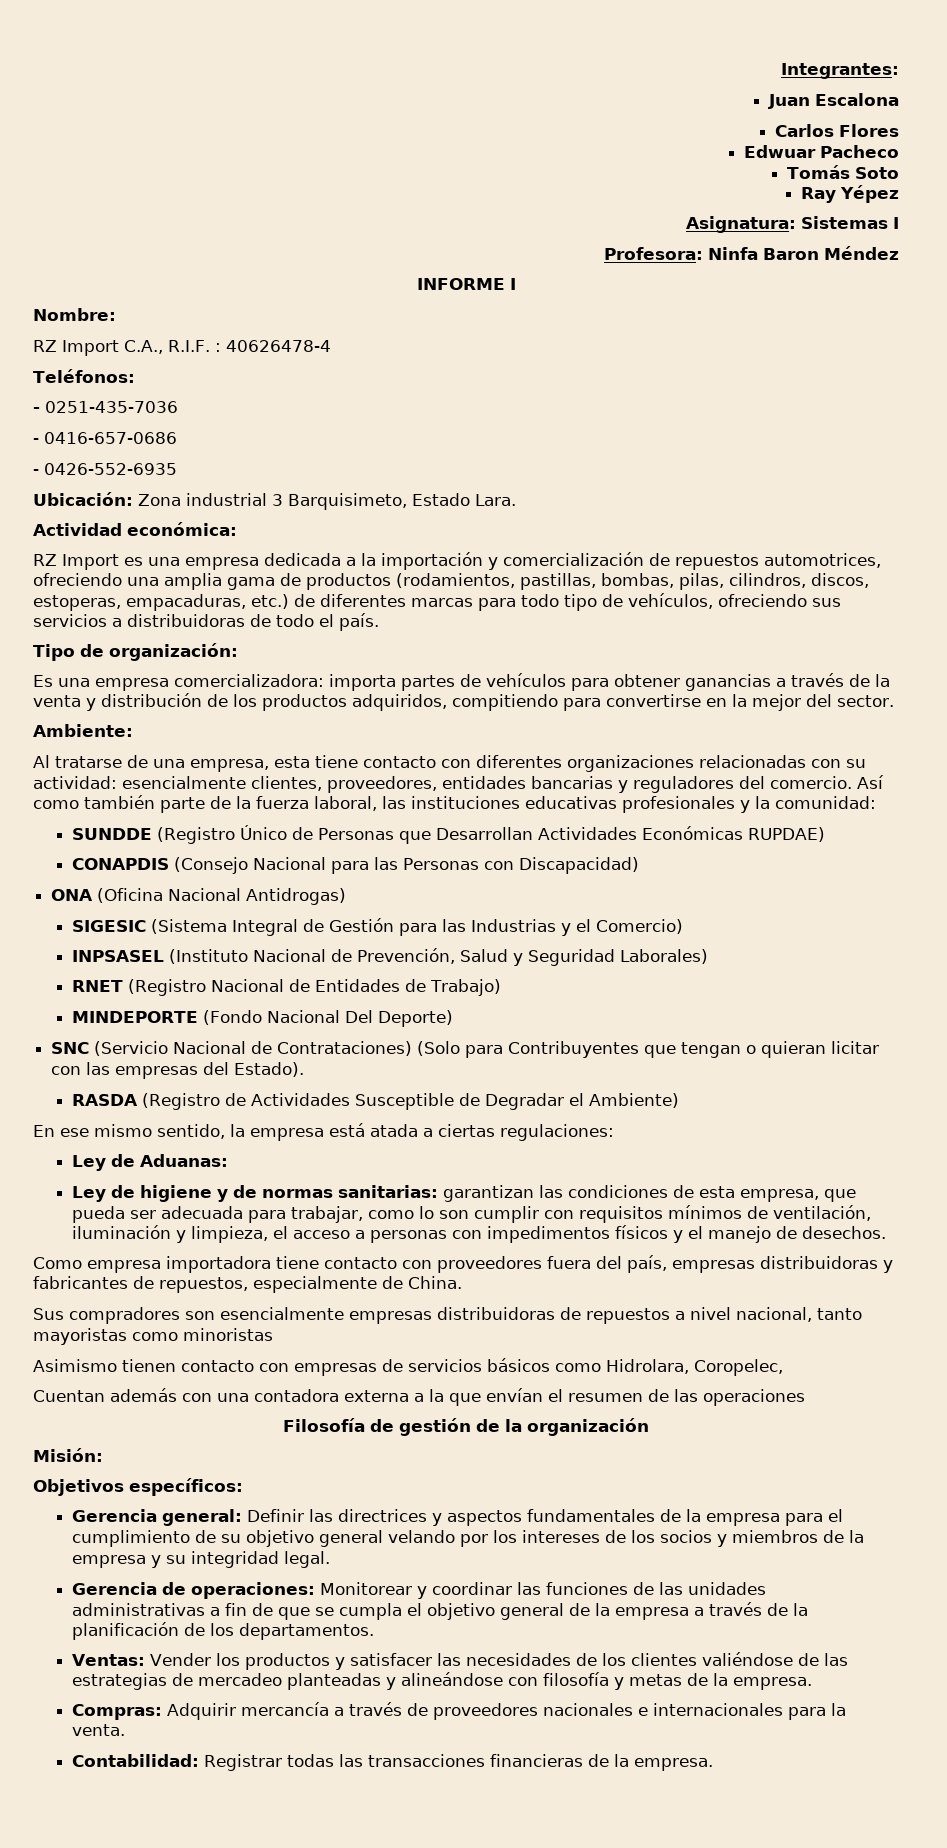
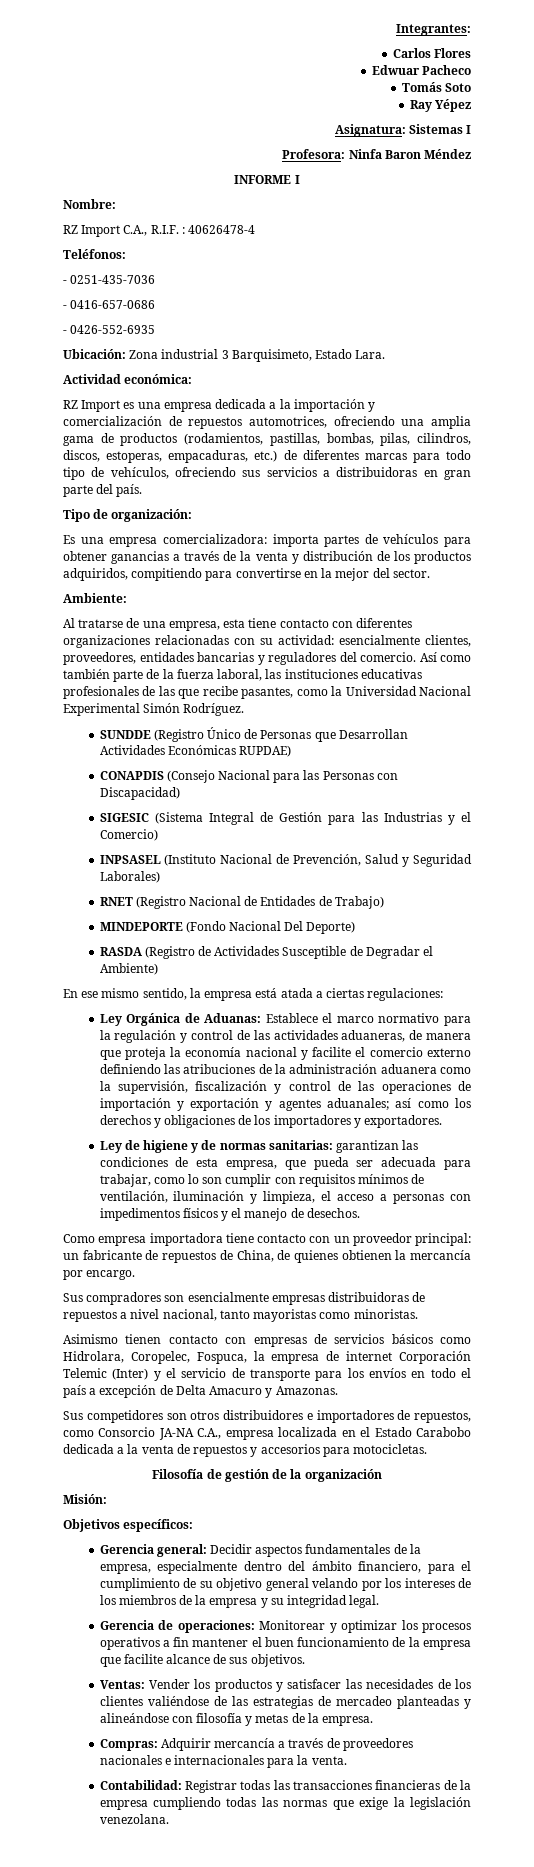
- Juan Escalona
- RZ Import es una empresa dedicada a la importación y comercialización de repuestos automotrices, ofreciendo una amplia gama de productos (rodamientos, pastillas, bombas, pilas, cilindros, discos, estoperas, empacaduras, etc.) de diferentes marcas para todo tipo de vehículos, ofreciendo sus servicios a distribuidoras de todo el país.
+ RZ Import es una empresa dedicada a la importación y comercialización de repuestos automotrices, ofreciendo una amplia gama de productos (rodamientos, pastillas, bombas, pilas, cilindros, discos, estoperas, empacaduras, etc.) de diferentes marcas para todo tipo de vehículos, ofreciendo sus servicios a distribuidoras en gran parte del país.
- Así como también parte de la fuerza laboral, las instituciones educativas profesionales y la comunidad:
+ Así como también parte de la fuerza laboral, las instituciones educativas profesionales de las que recibe pasantes, como la Universidad Nacional Experimental Simón Rodríguez.
- ONA (Oficina Nacional Antidrogas)
- SNC (Servicio Nacional de Contrataciones) (Solo para Contribuyentes que tengan o quieran licitar con las empresas del Estado).
- Ley de Aduanas:
+ Ley Orgánica de Aduanas: Establece el marco normativo para la regulación y control de las actividades aduaneras, de manera que proteja la economía nacional y facilite el comercio externo definiendo las atribuciones de la administración aduanera como la supervisión, fiscalización y control de las operaciones de importación y exportación y agentes aduanales; así como los derechos y obligaciones de los importadores y exportadores.
- Como empresa importadora tiene contacto con proveedores fuera del país, empresas distribuidoras y fabricantes de repuestos, especialmente de China.
+ Como empresa importadora tiene contacto con un proveedor principal: un fabricante de repuestos de China, de quienes obtienen la mercancía por encargo.
- Sus compradores son esencialmente empresas distribuidoras de repuestos a nivel nacional, tanto mayoristas como minoristas
+ Sus compradores son esencialmente empresas distribuidoras de repuestos a nivel nacional, tanto mayoristas como minoristas.
- Asimismo tienen contacto con empresas de servicios básicos como Hidrolara, Coropelec,
- Cuentan además con una contadora externa a la que envían el resumen de las operaciones
+ Asimismo tienen contacto con empresas de servicios básicos como Hidrolara, Coropelec, Fospuca, la empresa de internet Corporación Telemic (Inter) y el servicio de transporte para los envíos en todo el país a excepción de Delta Amacuro y Amazonas.
+ Sus competidores son otros distribuidores e importadores de repuestos, como Consorcio JA-NA C.A., empresa localizada en el Estado Carabobo dedicada a la venta de repuestos y accesorios para motocicletas.
- Gerencia general: Definir las directrices y aspectos fundamentales de la empresa para el cumplimiento de su objetivo general velando por los intereses de los socios y miembros de la empresa y su integridad legal.
+ Gerencia general: Decidir aspectos fundamentales de la empresa, especialmente dentro del ámbito financiero, para el cumplimiento de su objetivo general velando por los intereses de los miembros de la empresa y su integridad legal.
- Gerencia de operaciones: Monitorear y coordinar las funciones de las unidades administrativas a fin de que se cumpla el objetivo general de la empresa a través de la planificación de los departamentos.
+ Gerencia de operaciones: Monitorear y optimizar los procesos operativos a fin mantener el buen funcionamiento de la empresa que facilite alcance de sus objetivos.
- Contabilidad: Registrar todas las transacciones financieras de la empresa.
+ Contabilidad: Registrar todas las transacciones financieras de la empresa cumpliendo todas las normas que exige la legislación venezolana.

